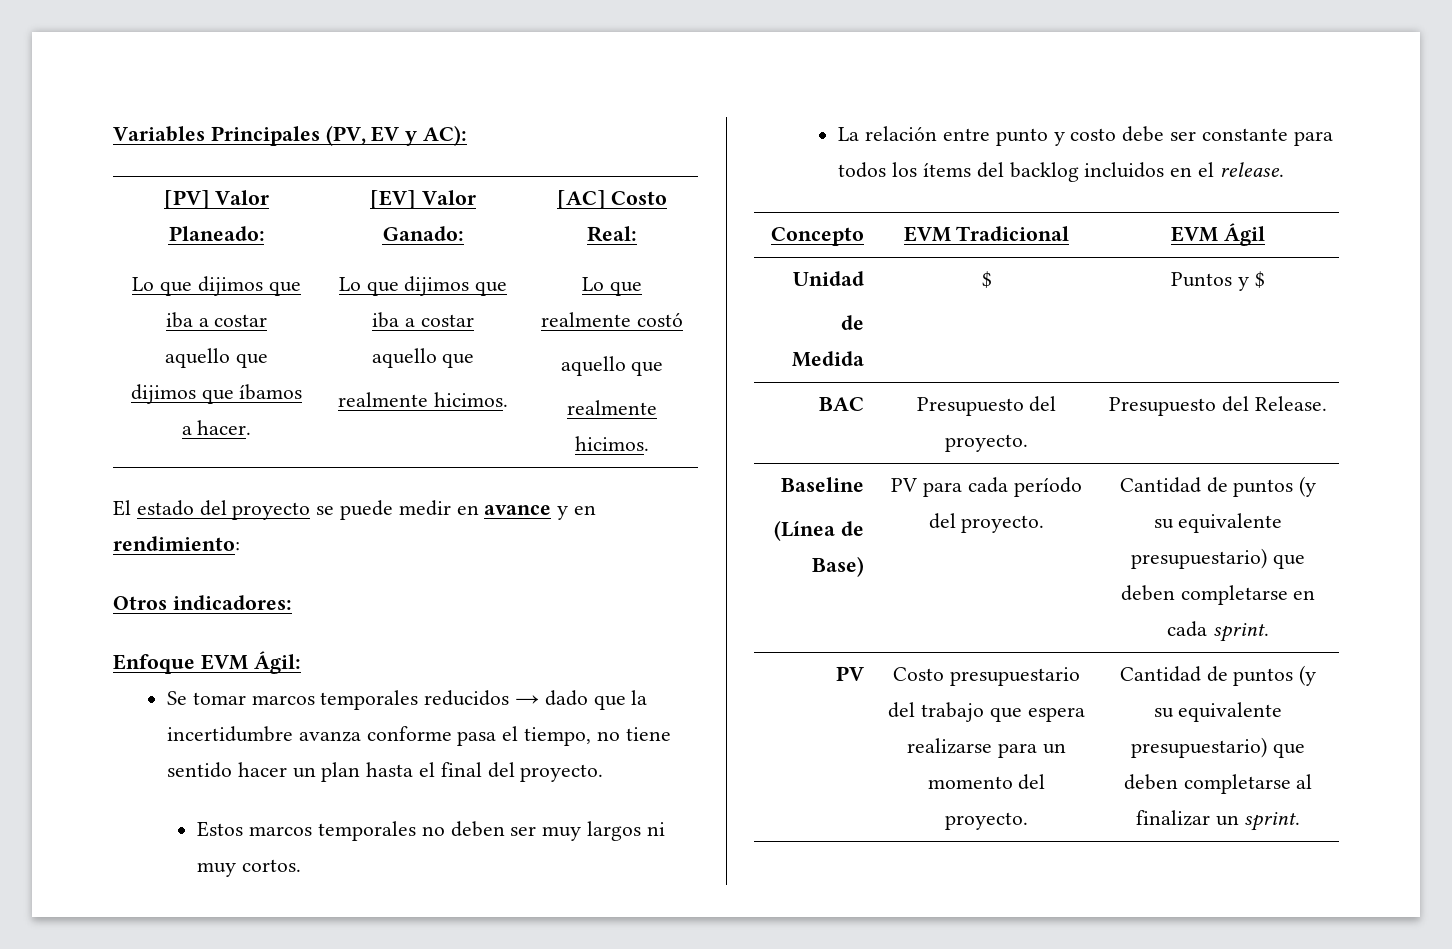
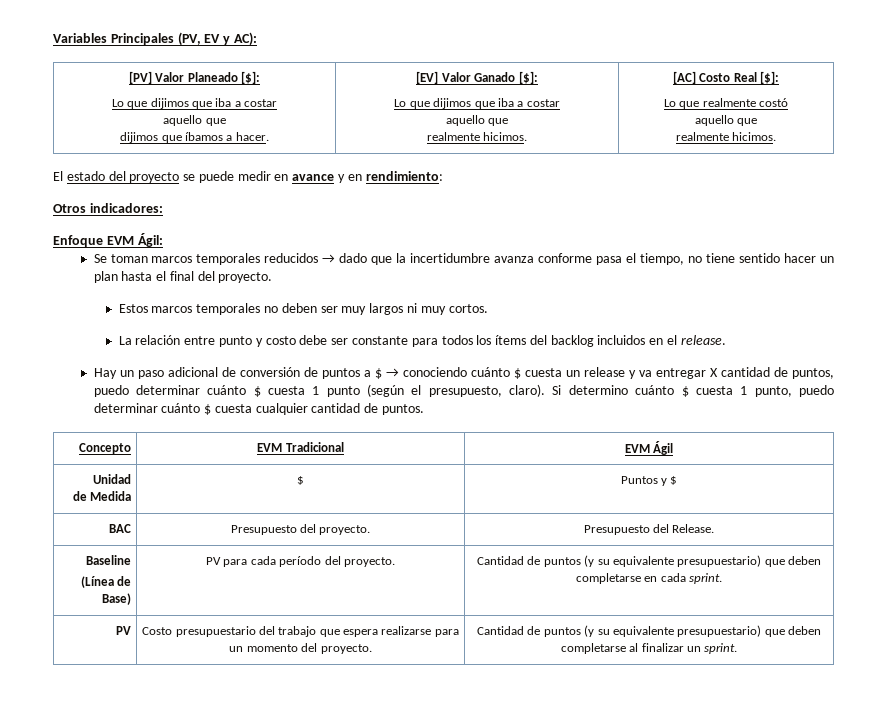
- [PV] Valor Planeado:
+ [PV] Valor Planeado [$]:
- [EV] Valor Ganado:
+ [EV] Valor Ganado [$]:
- [AC] Costo Real:
+ [AC] Costo Real [$]:
- Se tomar marcos temporales reducidos → dado que la incertidumbre avanza conforme pasa el tiempo, no tiene sentido hacer un plan hasta el final del proyecto.
+ Se toman marcos temporales reducidos → dado que la incertidumbre avanza conforme pasa el tiempo, no tiene sentido hacer un plan hasta el final del proyecto.
+ Hay un paso adicional de conversión de puntos a $ → conociendo cuánto $ cuesta un release y va entregar X cantidad de puntos, puedo determinar cuánto $ cuesta 1 punto (según el presupuesto, claro). Si determino cuánto $ cuesta 1 punto, puedo determinar cuánto $ cuesta cualquier cantidad de puntos.

